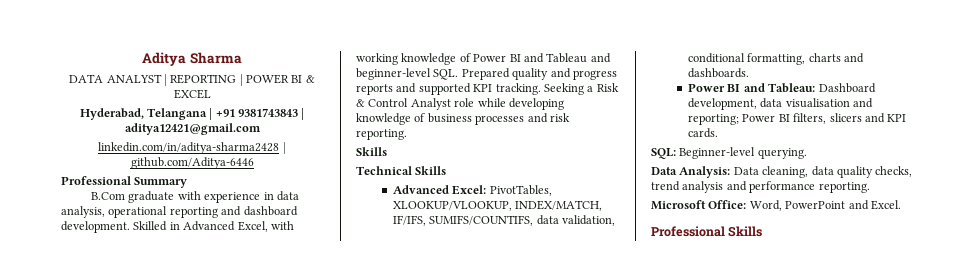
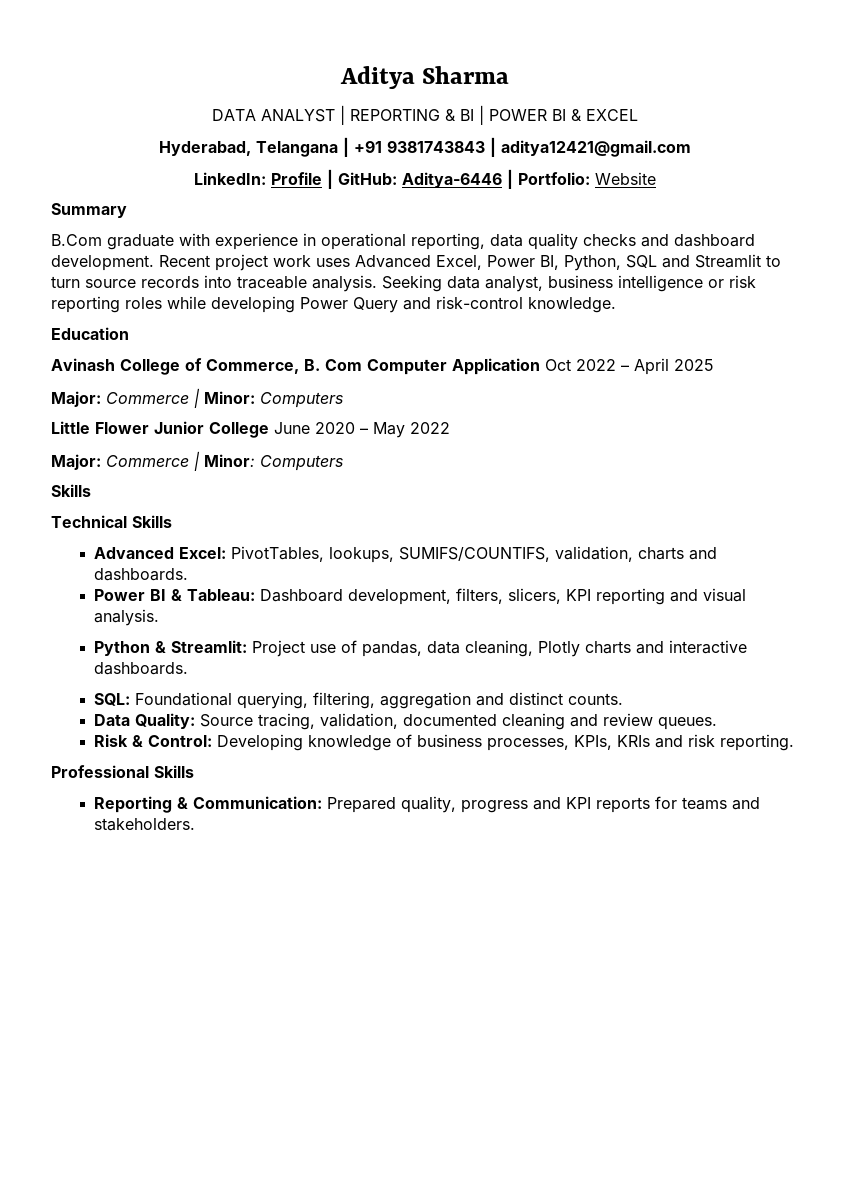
- DATA ANALYST | REPORTING | POWER BI & EXCEL
+ DATA ANALYST | REPORTING & BI | POWER BI & EXCEL
- linkedin.com/in/aditya-sharma2428 | github.com/Aditya-6446
- Professional Summary
+ LinkedIn: Profile | GitHub: Aditya-6446 | Portfolio: Website
+ Summary
- B.Com graduate with experience in data analysis, operational reporting and dashboard development. Skilled in Advanced Excel, with working knowledge of Power BI and Tableau and beginner-level SQL. Prepared quality and progress reports and supported KPI tracking. Seeking a Risk & Control Analyst role while developing knowledge of business processes and risk reporting.
+ B.Com graduate with experience in operational reporting, data quality checks and dashboard development. Recent project work uses Advanced Excel, Power BI, Python, SQL and Streamlit to turn source records into traceable analysis. Seeking data analyst, business intelligence or risk reporting roles while developing Power Query and risk-control knowledge.
+ Education
+ Avinash College of Commerce, B. Com Computer Application Oct 2022 – April 2025
+ Major: Commerce | Minor: Computers
+ Little Flower Junior College June 2020 – May 2022
+ Major: Commerce | Minor: Computers
- Advanced Excel: PivotTables, XLOOKUP/VLOOKUP, INDEX/MATCH, IF/IFS, SUMIFS/COUNTIFS, data validation, conditional formatting, charts and dashboards.
+ Advanced Excel: PivotTables, lookups, SUMIFS/COUNTIFS, validation, charts and dashboards.
- Power BI and Tableau: Dashboard development, data visualisation and reporting; Power BI filters, slicers and KPI cards.
- SQL: Beginner-level querying.
- Data Analysis: Data cleaning, data quality checks, trend analysis and performance reporting.
- Microsoft Office: Word, PowerPoint and Excel.
+ Power BI & Tableau: Dashboard development, filters, slicers, KPI reporting and visual analysis.
+ Python & Streamlit: Project use of pandas, data cleaning, Plotly charts and interactive dashboards.
+ SQL: Foundational querying, filtering, aggregation and distinct counts.
+ Data Quality: Source tracing, validation, documented cleaning and review queues.
+ Risk & Control: Developing knowledge of business processes, KPIs, KRIs and risk reporting.
  Professional Skills
+ Reporting & Communication: Prepared quality, progress and KPI reports for teams and stakeholders.

